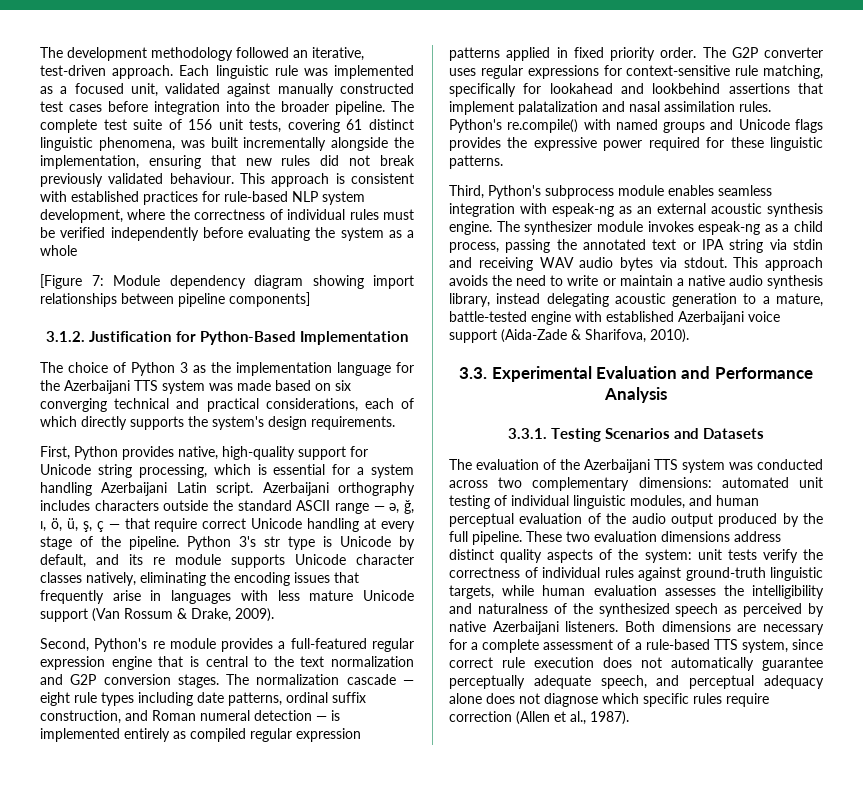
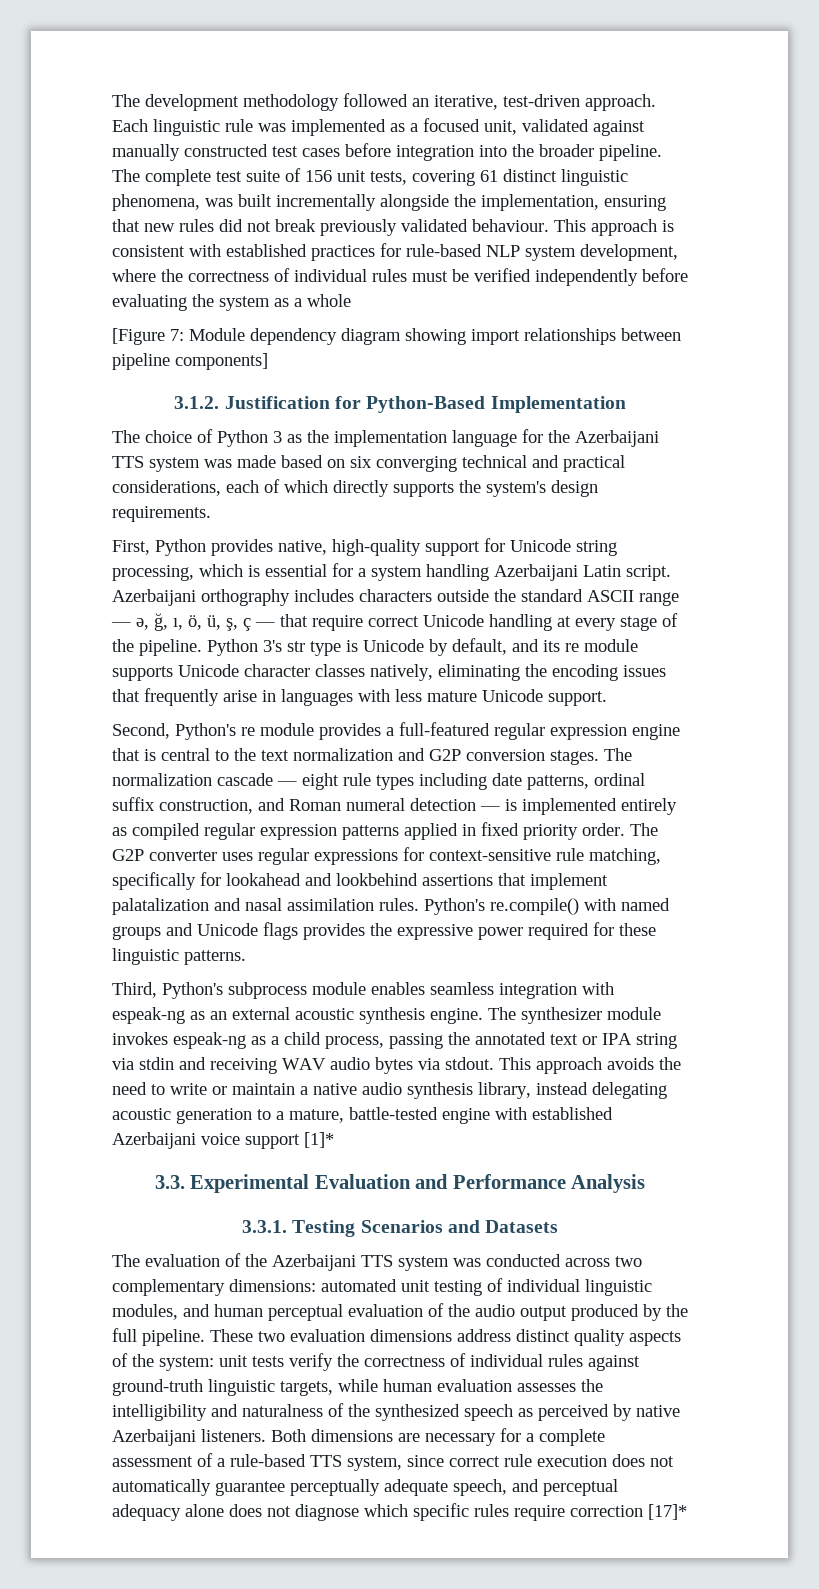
- Python 3's str type is Unicode by default, and its re module supports Unicode character classes natively, eliminating the encoding issues that frequently arise in languages with less mature Unicode support (Van Rossum & Drake, 2009).
+ Python 3's str type is Unicode by default, and its re module supports Unicode character classes natively, eliminating the encoding issues that frequently arise in languages with less mature Unicode support.
- This approach avoids the need to write or maintain a native audio synthesis library, instead delegating acoustic generation to a mature, battle-tested engine with established Azerbaijani voice support (Aida-Zade & Sharifova, 2010).
+ This approach avoids the need to write or maintain a native audio synthesis library, instead delegating acoustic generation to a mature, battle-tested engine with established Azerbaijani voice support [1]*
- Both dimensions are necessary for a complete assessment of a rule-based TTS system, since correct rule execution does not automatically guarantee perceptually adequate speech, and perceptual adequacy alone does not diagnose which specific rules require correction (Allen et al., 1987).
+ Both dimensions are necessary for a complete assessment of a rule-based TTS system, since correct rule execution does not automatically guarantee perceptually adequate speech, and perceptual adequacy alone does not diagnose which specific rules require correction [17]*

